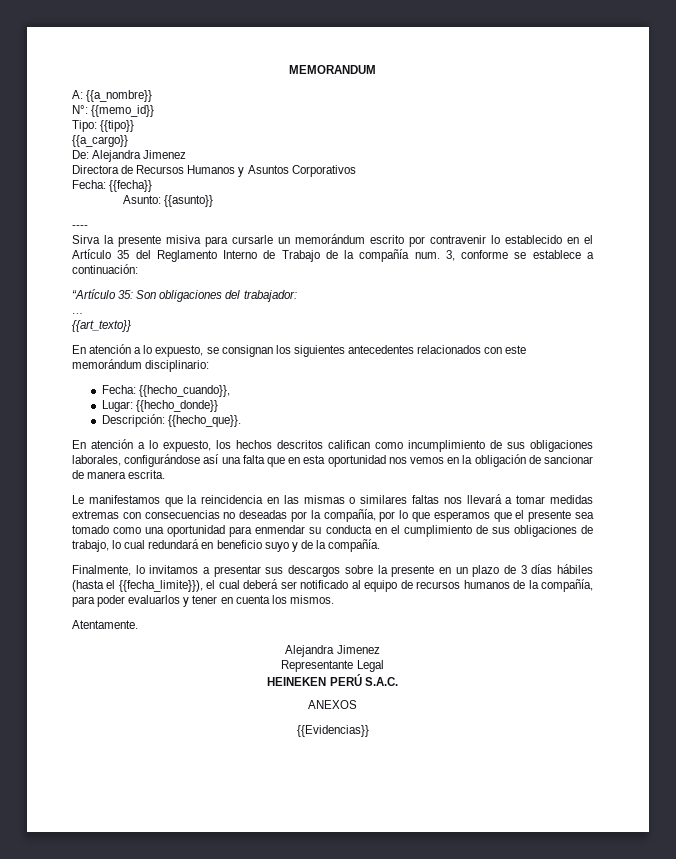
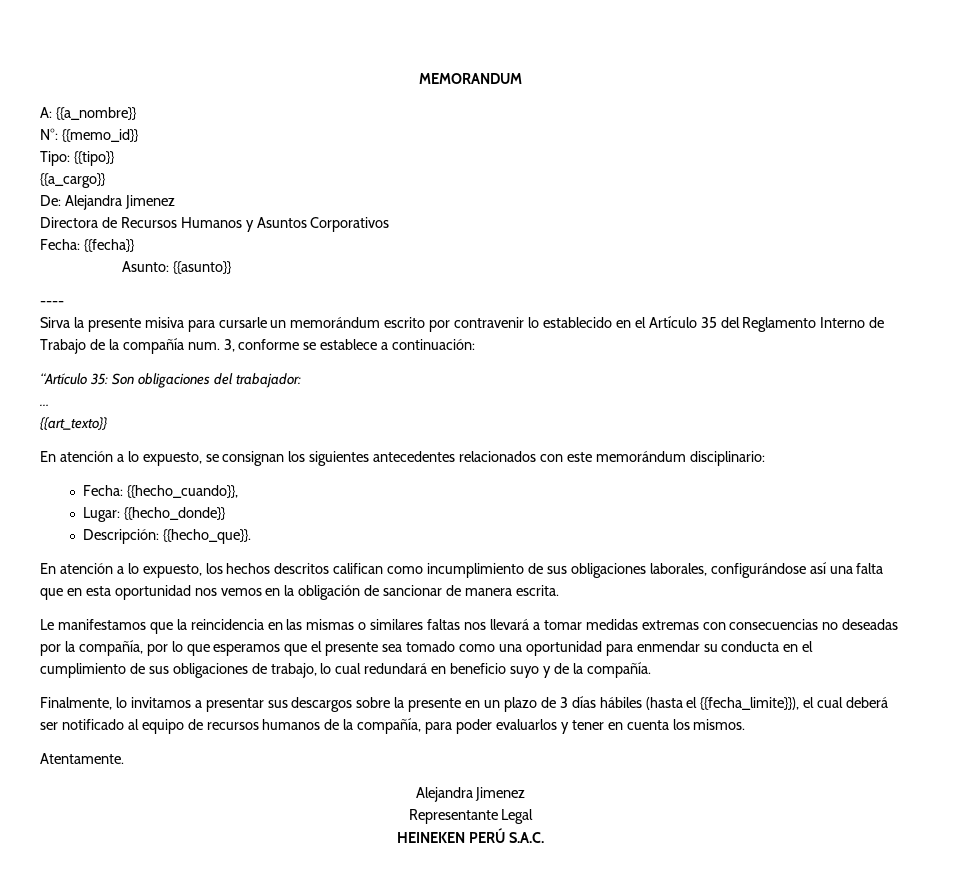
- ANEXOS
- {{Evidencias}}

